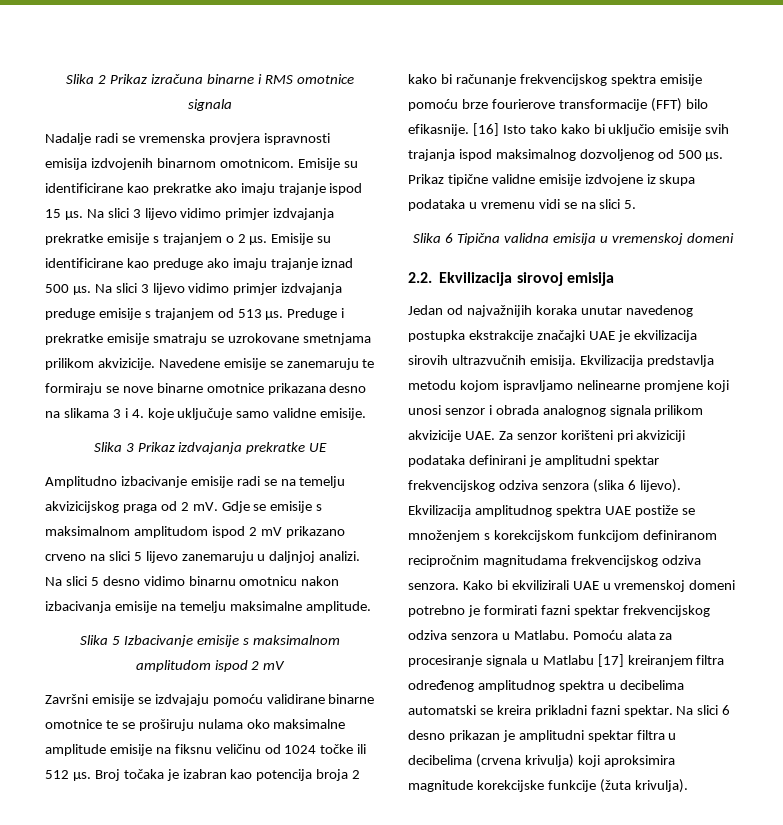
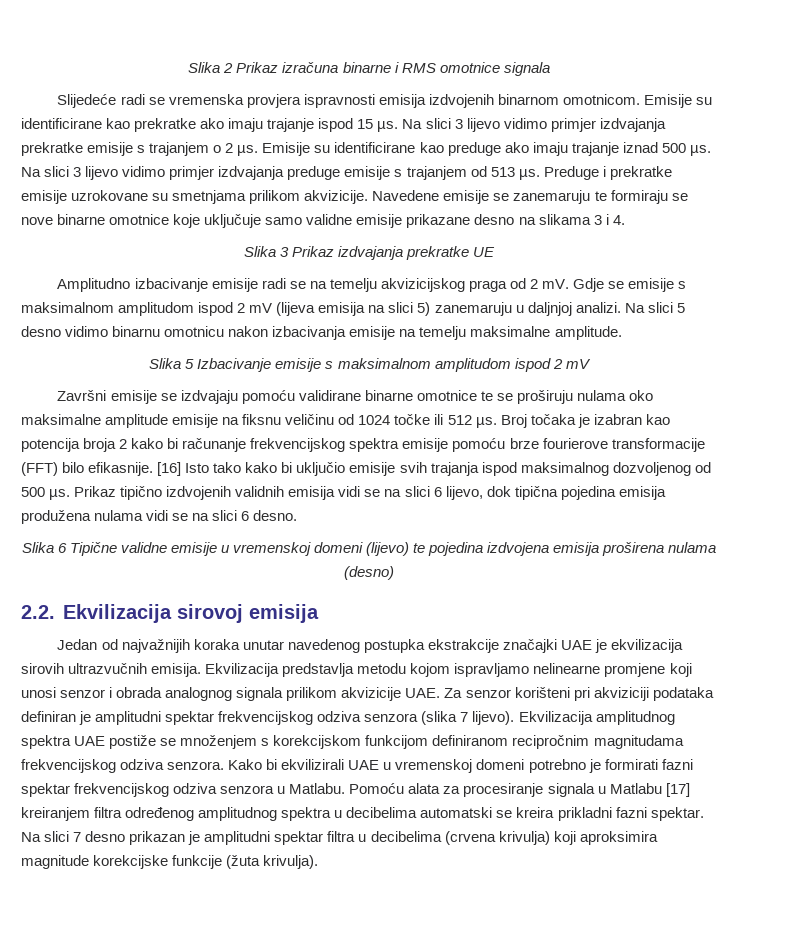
- Nadalje radi se vremenska provjera ispravnosti emisija izdvojenih binarnom omotnicom.
+ Slijedeće radi se vremenska provjera ispravnosti emisija izdvojenih binarnom omotnicom.
- Preduge i prekratke emisije smatraju se uzrokovane smetnjama prilikom akvizicije.
+ Preduge i prekratke emisije uzrokovane su smetnjama prilikom akvizicije.
- Navedene emisije se zanemaruju te formiraju se nove binarne omotnice prikazana desno na slikama 3 i 4. koje uključuje samo validne emisije.
+ Navedene emisije se zanemaruju te formiraju se nove binarne omotnice koje uključuje samo validne emisije prikazane desno na slikama 3 i 4.
- Gdje se emisije s maksimalnom amplitudom ispod 2 mV prikazano crveno na slici 5 lijevo zanemaruju u daljnjoj analizi.
+ Gdje se emisije s maksimalnom amplitudom ispod 2 mV (lijeva emisija na slici 5) zanemaruju u daljnjoj analizi.
- Prikaz tipične validne emisije izdvojene iz skupa podataka u vremenu vidi se na slici 5.
+ Prikaz tipično izdvojenih validnih emisija vidi se na slici 6 lijevo, dok tipična pojedina emisija produžena nulama vidi se na slici 6 desno.
- Slika 6 Tipična validna emisija u vremenskoj domeni
+ Slika 6 Tipične validne emisije u vremenskoj domeni (lijevo) te pojedina izdvojena emisija proširena nulama (desno)
- Ekvilizacija predstavlja metodu kojom ispravljamo nelinearne promjene koji unosi senzor i obrada analognog signala prilikom akvizicije UAE. Za senzor korišteni pri akviziciji podataka definirani je amplitudni spektar frekvencijskog odziva senzora (slika 6 lijevo).
+ Ekvilizacija predstavlja metodu kojom ispravljamo nelinearne promjene koji unosi senzor i obrada analognog signala prilikom akvizicije UAE. Za senzor korišteni pri akviziciji podataka definiran je amplitudni spektar frekvencijskog odziva senzora (slika 7 lijevo).
- Na slici 6 desno prikazan je amplitudni spektar filtra u decibelima (crvena krivulja) koji aproksimira magnitude korekcijske funkcije (žuta krivulja).
+ Na slici 7 desno prikazan je amplitudni spektar filtra u decibelima (crvena krivulja) koji aproksimira magnitude korekcijske funkcije (žuta krivulja).

